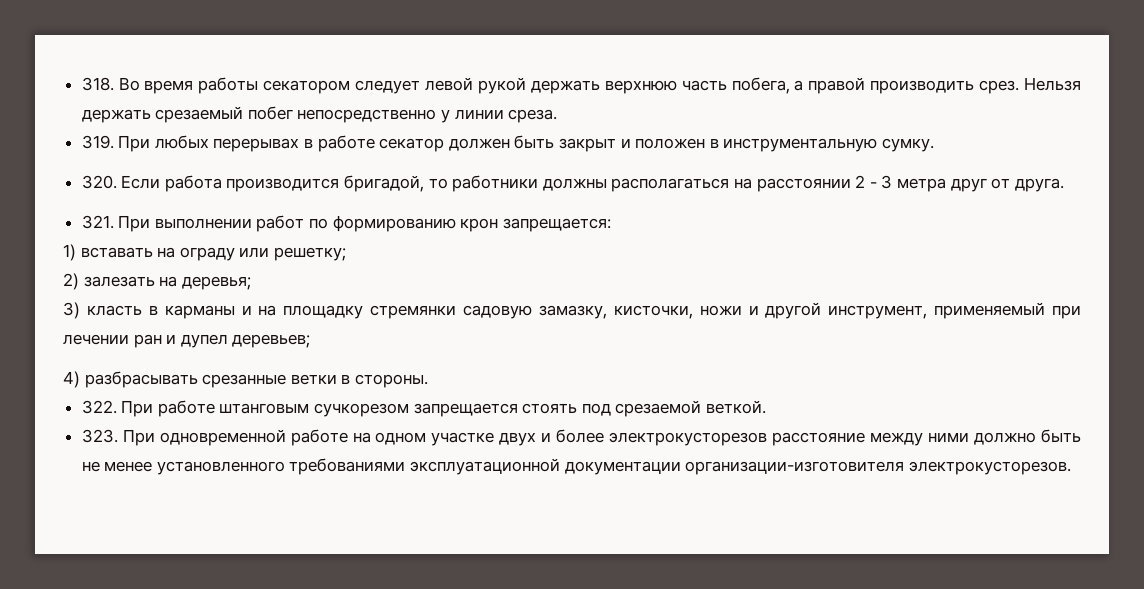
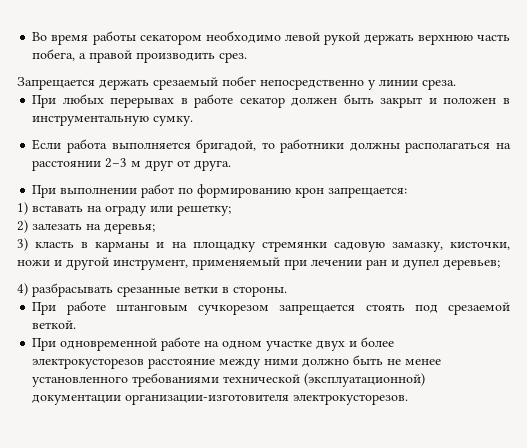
- 318. Во время работы секатором следует левой рукой держать верхнюю часть побега, а правой производить срез. Нельзя держать срезаемый побег непосредственно у линии среза.
+ Во время работы секатором необходимо левой рукой держать верхнюю часть побега, а правой производить срез.
+ Запрещается держать срезаемый побег непосредственно у линии среза.
- 319. При любых перерывах в работе секатор должен быть закрыт и положен в инструментальную сумку.
+ При любых перерывах в работе секатор должен быть закрыт и положен в инструментальную сумку.
- 320. Если работа производится бригадой, то работники должны располагаться на расстоянии 2 - 3 метра друг от друга.
+ Если работа выполняется бригадой, то работники должны располагаться на расстоянии 2–3 м друг от друга.
- 321. При выполнении работ по формированию крон запрещается:
+ При выполнении работ по формированию крон запрещается:
- 322. При работе штанговым сучкорезом запрещается стоять под срезаемой веткой.
+ При работе штанговым сучкорезом запрещается стоять под срезаемой веткой.
- 323. При одновременной работе на одном участке двух и более электрокусторезов расстояние между ними должно быть не менее установленного требованиями эксплуатационной документации организации-изготовителя электрокусторезов.
+ При одновременной работе на одном участке двух и более электрокусторезов расстояние между ними должно быть не менее установленного требованиями технической (эксплуатационной) документации организации-изготовителя электрокусторезов.

